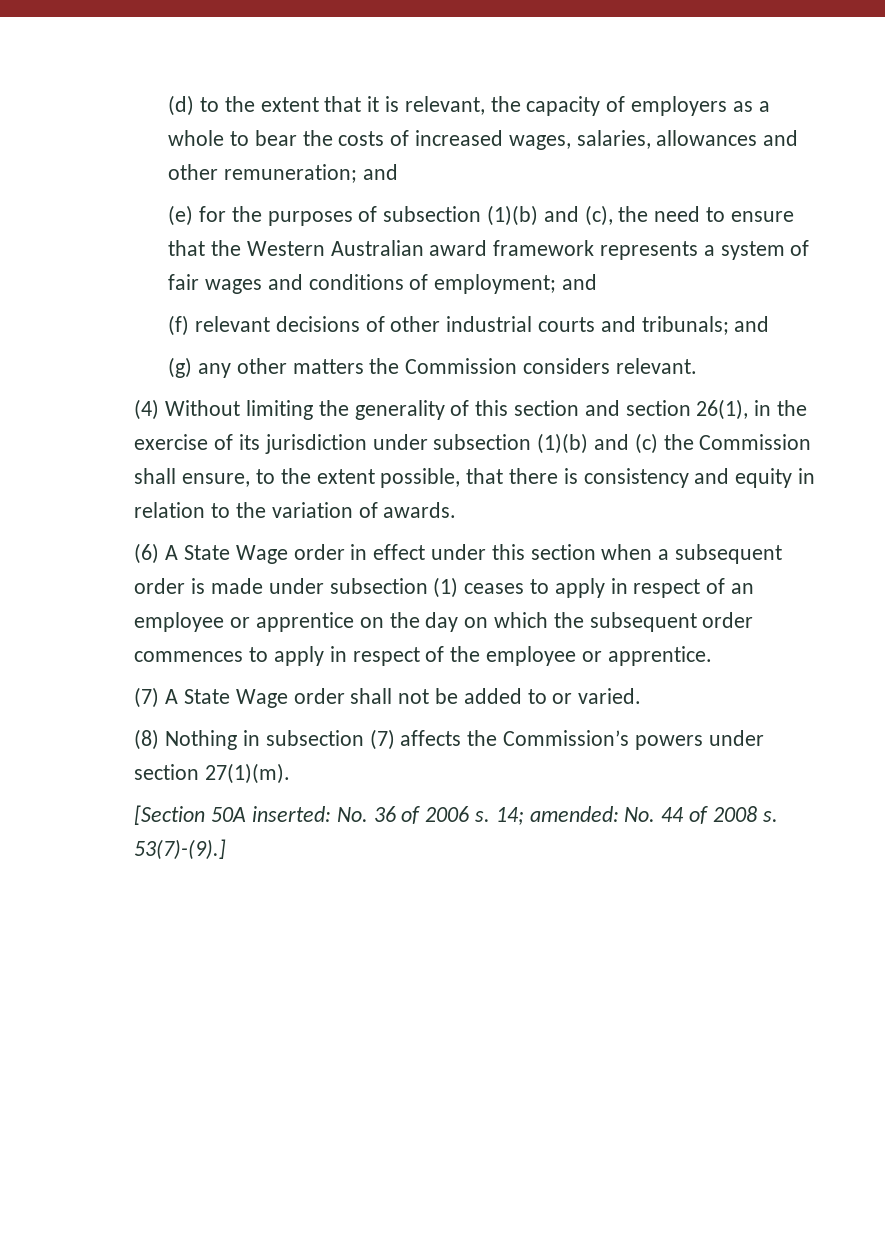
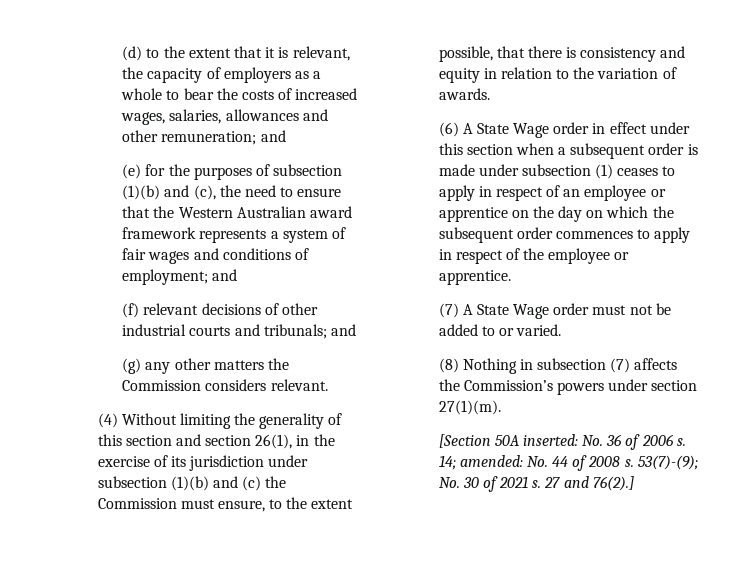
- (4) Without limiting the generality of this section and section 26(1), in the exercise of its jurisdiction under subsection (1)(b) and (c) the Commission shall ensure, to the extent possible, that there is consistency and equity in relation to the variation of awards.
+ (4) Without limiting the generality of this section and section 26(1), in the exercise of its jurisdiction under subsection (1)(b) and (c) the Commission must ensure, to the extent possible, that there is consistency and equity in relation to the variation of awards.
- (7) A State Wage order shall not be added to or varied.
+ (7) A State Wage order must not be added to or varied.
- 53(7)-(9).]
+ 53(7)-(9); No. 30 of 2021 s. 27 and 76(2).]

